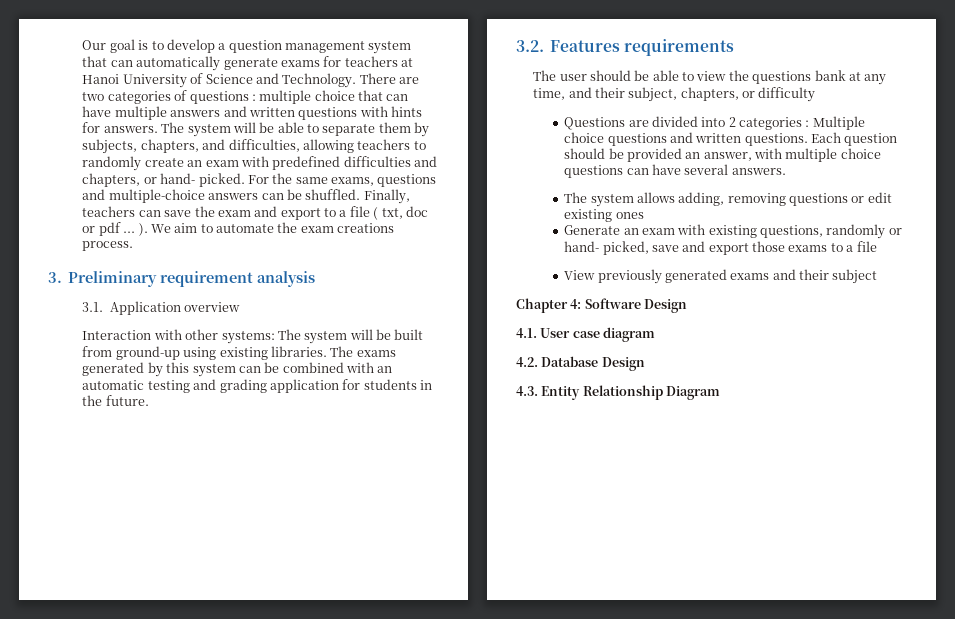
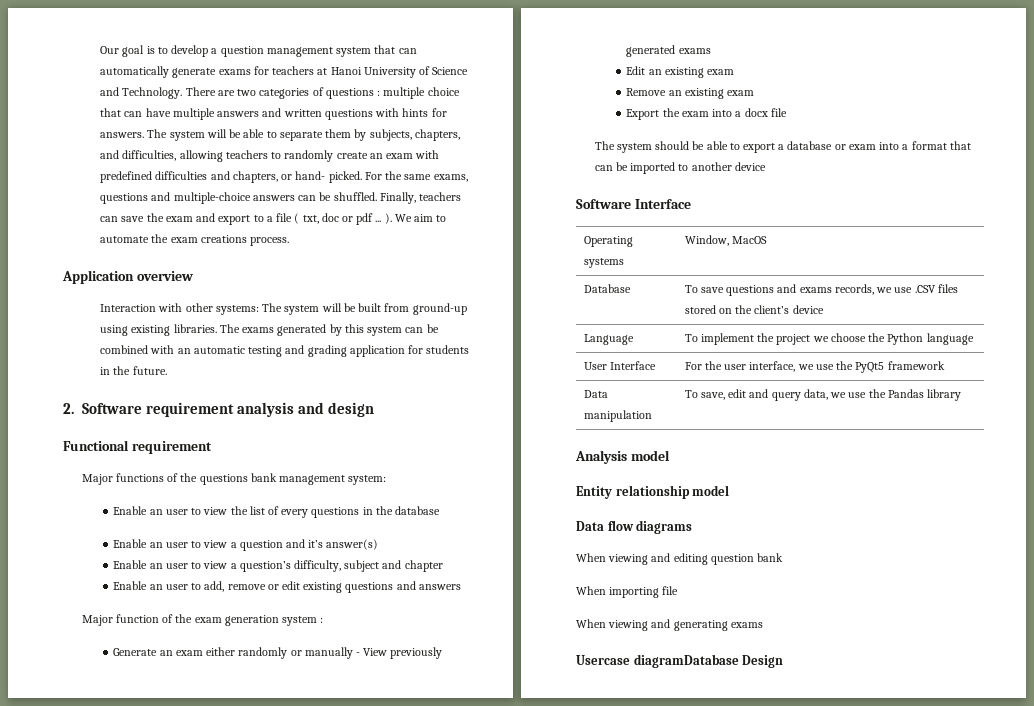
- 3. Preliminary requirement analysis
- 3.1. Application overview
+ Application overview
- 3.2. Features requirements
- The user should be able to view the questions bank at any time, and their subject, chapters, or difficulty
- Questions are divided into 2 categories : Multiple choice questions and written questions. Each question should be provided an answer, with multiple choice questions can have several answers.
- The system allows adding, removing questions or edit existing ones
- Generate an exam with existing questions, randomly or hand- picked, save and export those exams to a file
- View previously generated exams and their subject
- Chapter 4: Software Design
- 4.1. User case diagram
- 4.2. Database Design
- 4.3. Entity Relationship Diagram
+ 2. Software requirement analysis and design
+ Functional requirement
+ Major functions of the questions bank management system:
+ Enable an user to view the list of every questions in the database
+ Enable an user to view a question and it’s answer(s)
+ Enable an user to view a question’s difficulty, subject and chapter
+ Enable an user to add, remove or edit existing questions and answers
+ Major function of the exam generation system :
+ Generate an exam either randomly or manually - View previously generated exams
+ Edit an existing exam
+ Remove an existing exam
+ Export the exam into a docx file
+ The system should be able to export a database or exam into a format that can be imported to another device
+ Software Interface
+ Operating systems | Window, MacOS
+ Database | To save questions and exams records, we use .CSV files stored on the client’s device
+ Language | To implement the project we choose the Python language
+ User Interface | For the user interface, we use the PyQt5 framework
+ Data manipulation | To save, edit and query data, we use the Pandas library
+ Analysis model
+ Entity relationship model
+ Data flow diagrams
+ When viewing and editing question bank
+ When importing file
+ When viewing and generating exams
+ Usercase diagramDatabase Design

